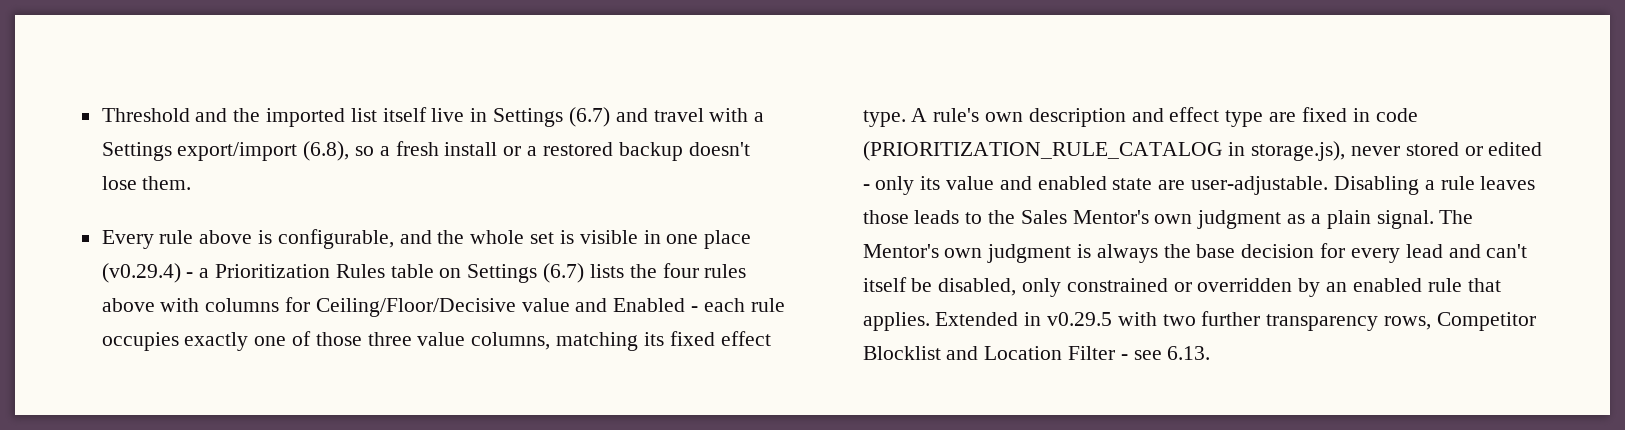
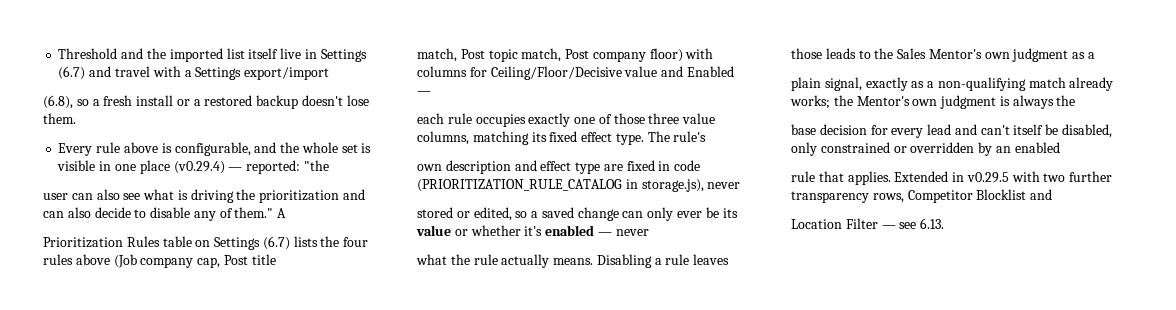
- Threshold and the imported list itself live in Settings (6.7) and travel with a Settings export/import (6.8), so a fresh install or a restored backup doesn't lose them.
+ Threshold and the imported list itself live in Settings (6.7) and travel with a Settings export/import
+ (6.8), so a fresh install or a restored backup doesn't lose them.
- Every rule above is configurable, and the whole set is visible in one place (v0.29.4) - a Prioritization Rules table on Settings (6.7) lists the four rules above with columns for Ceiling/Floor/Decisive value and Enabled - each rule occupies exactly one of those three value columns, matching its fixed effect type.
+ Every rule above is configurable, and the whole set is visible in one place (v0.29.4) — reported: "the
+ user can also see what is driving the prioritization and can also decide to disable any of them." A
+ Prioritization Rules table on Settings (6.7) lists the four rules above (Job company cap, Post title
+ match, Post topic match, Post company floor) with columns for Ceiling/Floor/Decisive value and Enabled —
+ each rule occupies exactly one of those three value columns, matching its fixed effect type.
- A rule's own description and effect type are fixed in code (PRIORITIZATION_RULE_CATALOG in storage.js), never stored or edited - only its value and enabled state are user-adjustable.
+ The rule's
+ own description and effect type are fixed in code (PRIORITIZATION_RULE_CATALOG in storage.js), never
+ stored or edited, so a saved change can only ever be its value or whether it's enabled — never
+ what the rule actually means.
- Disabling a rule leaves those leads to the Sales Mentor's own judgment as a plain signal. The Mentor's own judgment is always the base decision for every lead and can't itself be disabled, only constrained or overridden by an enabled rule that applies.
+ Disabling a rule leaves those leads to the Sales Mentor's own judgment as a
+ plain signal, exactly as a non-qualifying match already works; the Mentor's own judgment is always the
+ base decision for every lead and can't itself be disabled, only constrained or overridden by an enabled
+ rule that applies.
- Extended in v0.29.5 with two further transparency rows, Competitor Blocklist and Location Filter - see 6.13.
+ Extended in v0.29.5 with two further transparency rows, Competitor Blocklist and
+ Location Filter — see 6.13.

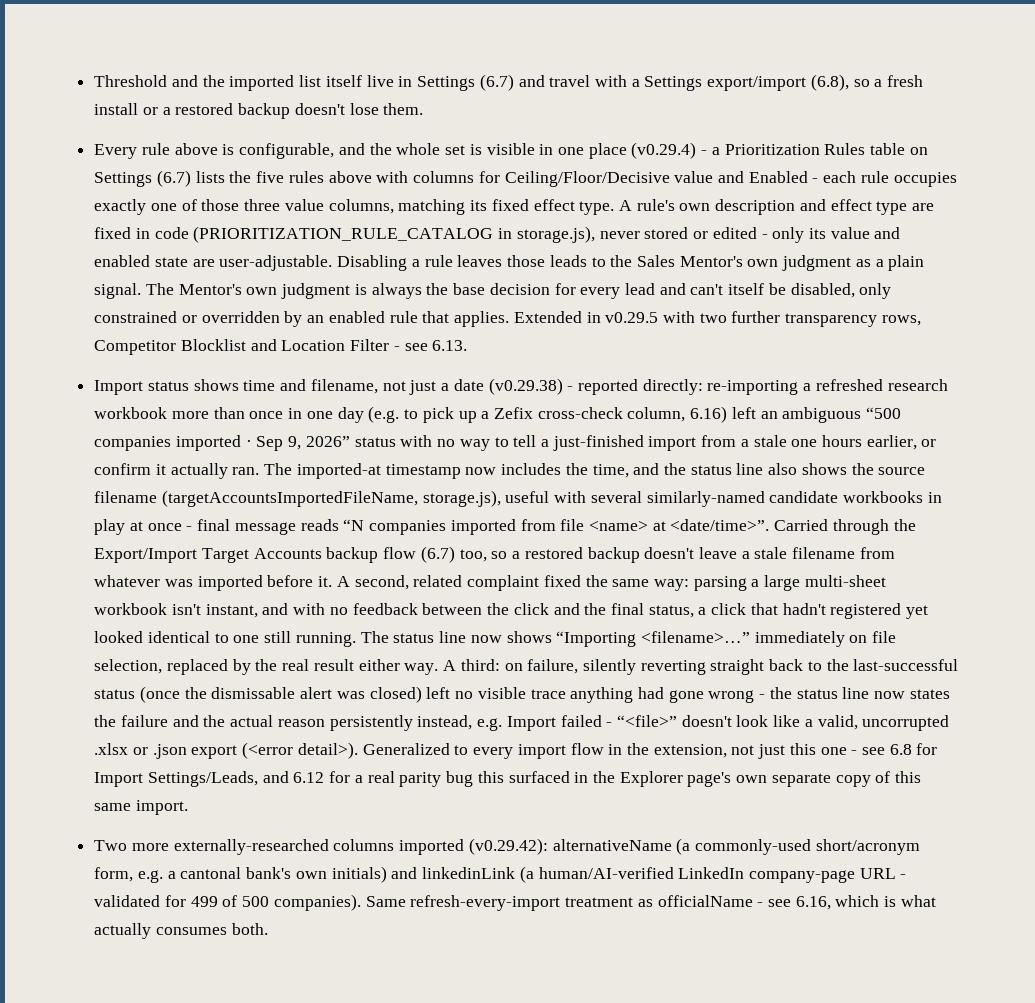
- Threshold and the imported list itself live in Settings (6.7) and travel with a Settings export/import
- (6.8), so a fresh install or a restored backup doesn't lose them.
+ Threshold and the imported list itself live in Settings (6.7) and travel with a Settings export/import (6.8), so a fresh install or a restored backup doesn't lose them.
- Every rule above is configurable, and the whole set is visible in one place (v0.29.4) — reported: "the
- user can also see what is driving the prioritization and can also decide to disable any of them." A
- Prioritization Rules table on Settings (6.7) lists the four rules above (Job company cap, Post title
- match, Post topic match, Post company floor) with columns for Ceiling/Floor/Decisive value and Enabled —
- each rule occupies exactly one of those three value columns, matching its fixed effect type.
+ Every rule above is configurable, and the whole set is visible in one place (v0.29.4) - a Prioritization Rules table on Settings (6.7) lists the five rules above with columns for Ceiling/Floor/Decisive value and Enabled - each rule occupies exactly one of those three value columns, matching its fixed effect type.
- The rule's
- own description and effect type are fixed in code (PRIORITIZATION_RULE_CATALOG in storage.js), never
- stored or edited, so a saved change can only ever be its value or whether it's enabled — never
- what the rule actually means.
+ A rule's own description and effect type are fixed in code (PRIORITIZATION_RULE_CATALOG in storage.js), never stored or edited - only its value and enabled state are user-adjustable.
- Disabling a rule leaves those leads to the Sales Mentor's own judgment as a
- plain signal, exactly as a non-qualifying match already works; the Mentor's own judgment is always the
- base decision for every lead and can't itself be disabled, only constrained or overridden by an enabled
- rule that applies.
+ Disabling a rule leaves those leads to the Sales Mentor's own judgment as a plain signal. The Mentor's own judgment is always the base decision for every lead and can't itself be disabled, only constrained or overridden by an enabled rule that applies.
- Extended in v0.29.5 with two further transparency rows, Competitor Blocklist and
- Location Filter — see 6.13.
+ Extended in v0.29.5 with two further transparency rows, Competitor Blocklist and Location Filter - see 6.13.
+ Import status shows time and filename, not just a date (v0.29.38) - reported directly: re-importing a refreshed research workbook more than once in one day (e.g. to pick up a Zefix cross-check column, 6.16) left an ambiguous “500 companies imported · Sep 9, 2026” status with no way to tell a just-finished import from a stale one hours earlier, or confirm it actually ran. The imported-at timestamp now includes the time, and the status line also shows the source filename (targetAccountsImportedFileName, storage.js), useful with several similarly-named candidate workbooks in play at once - final message reads “N companies imported from file <name> at <date/time>”. Carried through the Export/Import Target Accounts backup flow (6.7) too, so a restored backup doesn't leave a stale filename from whatever was imported before it. A second, related complaint fixed the same way: parsing a large multi-sheet workbook isn't instant, and with no feedback between the click and the final status, a click that hadn't registered yet looked identical to one still running. The status line now shows “Importing <filename>…” immediately on file selection, replaced by the real result either way. A third: on failure, silently reverting straight back to the last-successful status (once the dismissable alert was closed) left no visible trace anything had gone wrong - the status line now states the failure and the actual reason persistently instead, e.g. Import failed - “<file>” doesn't look like a valid, uncorrupted .xlsx or .json export (<error detail>). Generalized to every import flow in the extension, not just this one - see 6.8 for Import Settings/Leads, and 6.12 for a real parity bug this surfaced in the Explorer page's own separate copy of this same import.
+ Two more externally-researched columns imported (v0.29.42): alternativeName (a commonly-used short/acronym form, e.g. a cantonal bank's own initials) and linkedinLink (a human/AI-verified LinkedIn company-page URL - validated for 499 of 500 companies). Same refresh-every-import treatment as officialName - see 6.16, which is what actually consumes both.

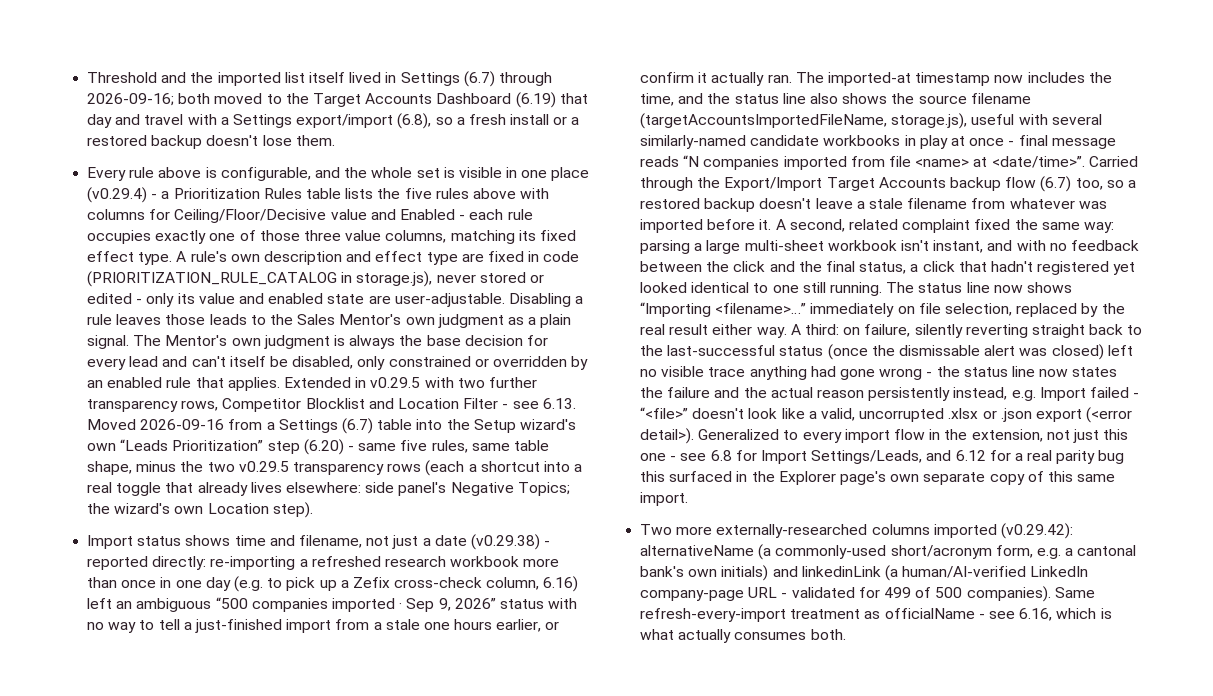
- Threshold and the imported list itself live in Settings (6.7) and travel with a Settings export/import (6.8), so a fresh install or a restored backup doesn't lose them.
+ Threshold and the imported list itself lived in Settings (6.7) through 2026-09-16; both moved to the Target Accounts Dashboard (6.19) that day and travel with a Settings export/import (6.8), so a fresh install or a restored backup doesn't lose them.
- Every rule above is configurable, and the whole set is visible in one place (v0.29.4) - a Prioritization Rules table on Settings (6.7) lists the five rules above with columns for Ceiling/Floor/Decisive value and Enabled - each rule occupies exactly one of those three value columns, matching its fixed effect type.
+ Every rule above is configurable, and the whole set is visible in one place (v0.29.4) - a Prioritization Rules table lists the five rules above with columns for Ceiling/Floor/Decisive value and Enabled - each rule occupies exactly one of those three value columns, matching its fixed effect type.
- Extended in v0.29.5 with two further transparency rows, Competitor Blocklist and Location Filter - see 6.13.
+ Extended in v0.29.5 with two further transparency rows, Competitor Blocklist and Location Filter - see 6.13. Moved 2026-09-16 from a Settings (6.7) table into the Setup wizard's own “Leads Prioritization” step (6.20) - same five rules, same table shape, minus the two v0.29.5 transparency rows (each a shortcut into a real toggle that already lives elsewhere: side panel's Negative Topics; the wizard's own Location step).

